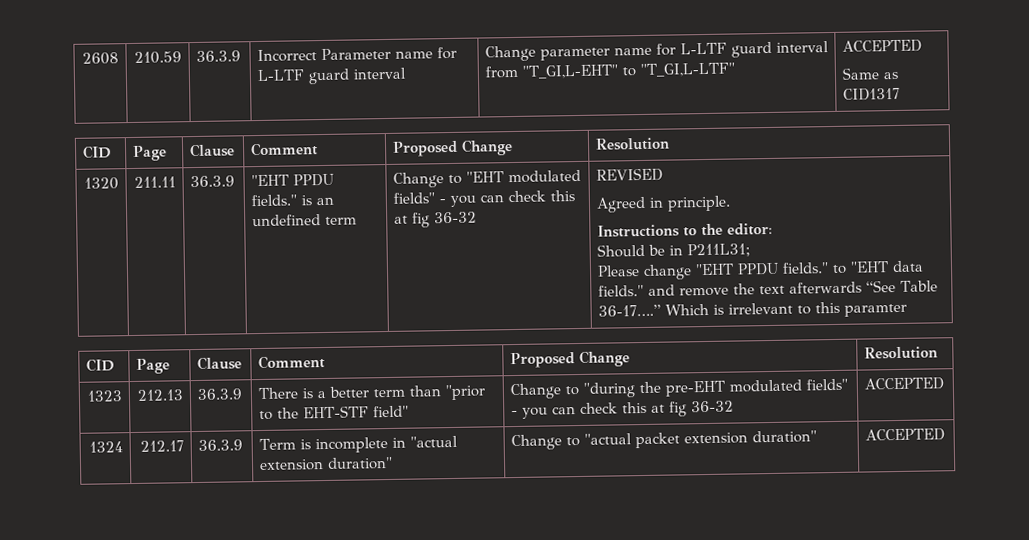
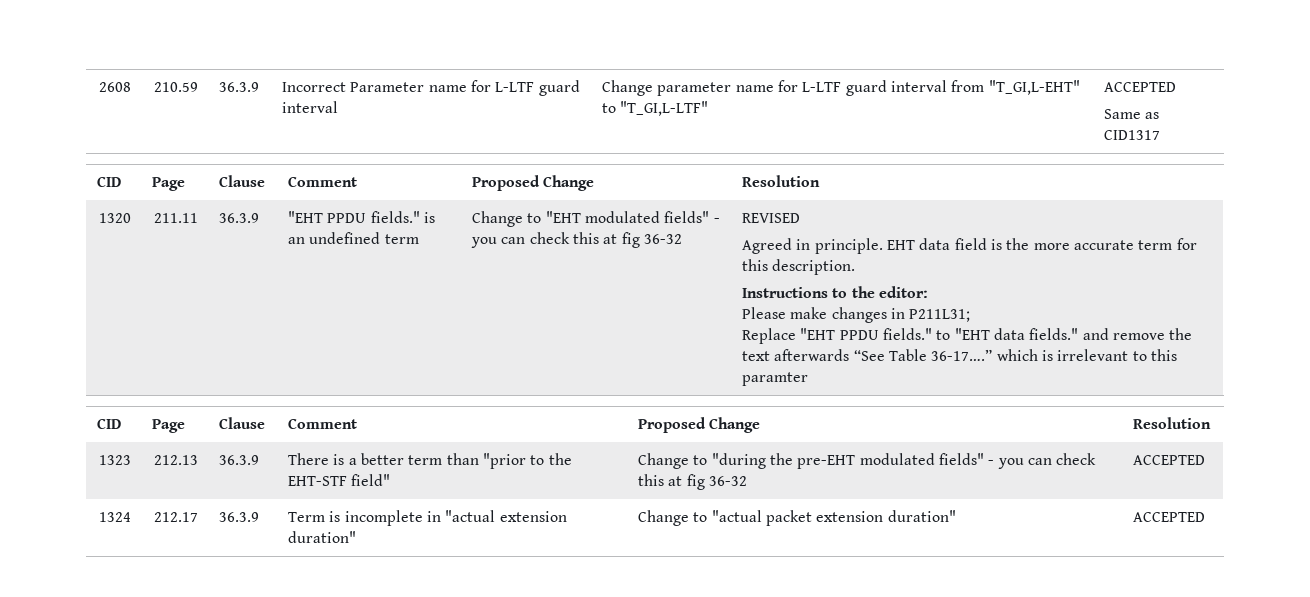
+ EHT data field is the more accurate term for this description.
- Should be in P211L31;
+ Please make changes in P211L31;
- Please change "EHT PPDU fields." to "EHT data fields." and remove the text afterwards “See Table 36-17….” Which is irrelevant to this paramter
+ Replace "EHT PPDU fields." to "EHT data fields." and remove the text afterwards “See Table 36-17….” which is irrelevant to this paramter

